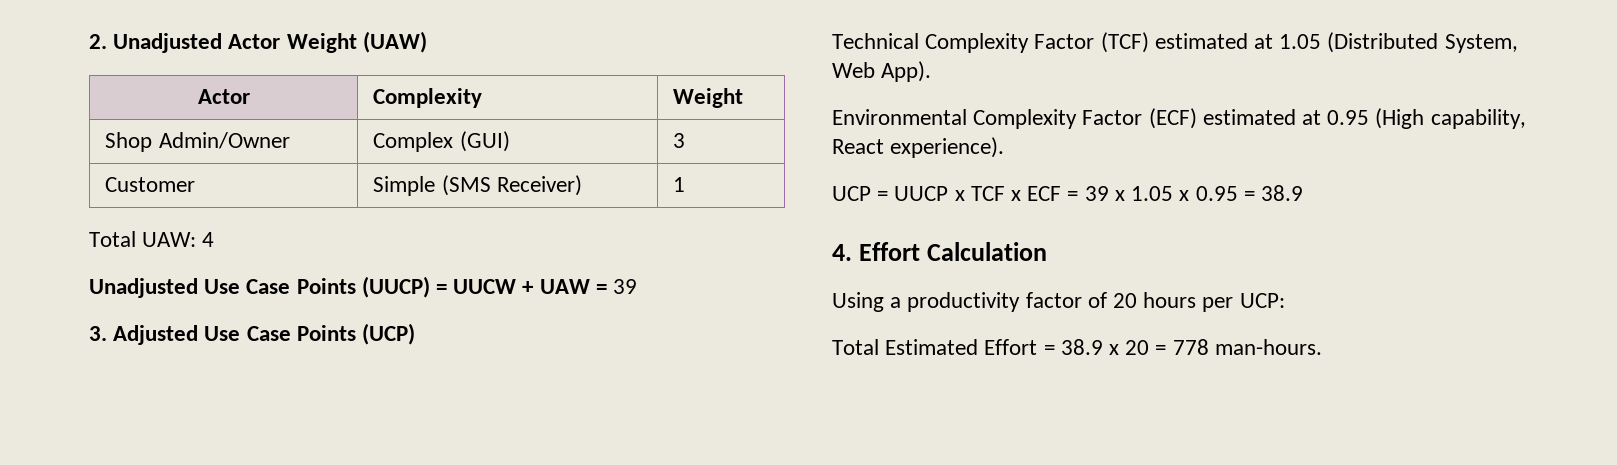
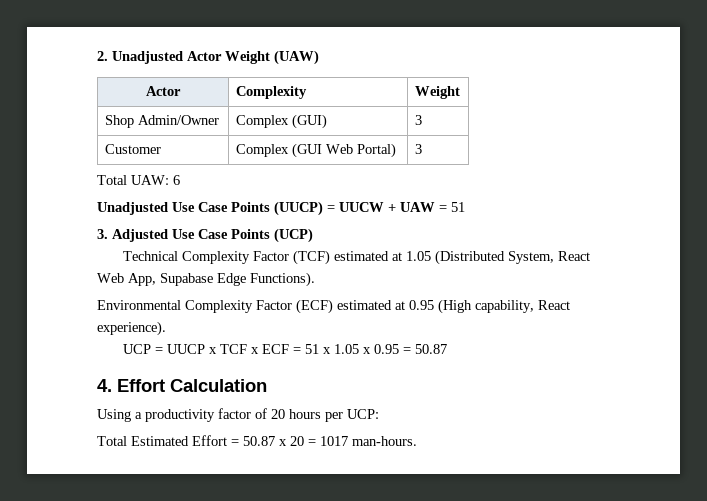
- Customer | Simple (SMS Receiver) | 1
+ Customer | Complex (GUI Web Portal) | 3
- Total UAW: 4
+ Total UAW: 6
- Unadjusted Use Case Points (UUCP) = UUCW + UAW = 39
+ Unadjusted Use Case Points (UUCP) = UUCW + UAW = 51
- Technical Complexity Factor (TCF) estimated at 1.05 (Distributed System, Web App).
+ Technical Complexity Factor (TCF) estimated at 1.05 (Distributed System, React Web App, Supabase Edge Functions).
- UCP = UUCP x TCF x ECF = 39 x 1.05 x 0.95 = 38.9
+ UCP = UUCP x TCF x ECF = 51 x 1.05 x 0.95 = 50.87
- Total Estimated Effort = 38.9 x 20 = 778 man-hours.
+ Total Estimated Effort = 50.87 x 20 = 1017 man-hours.

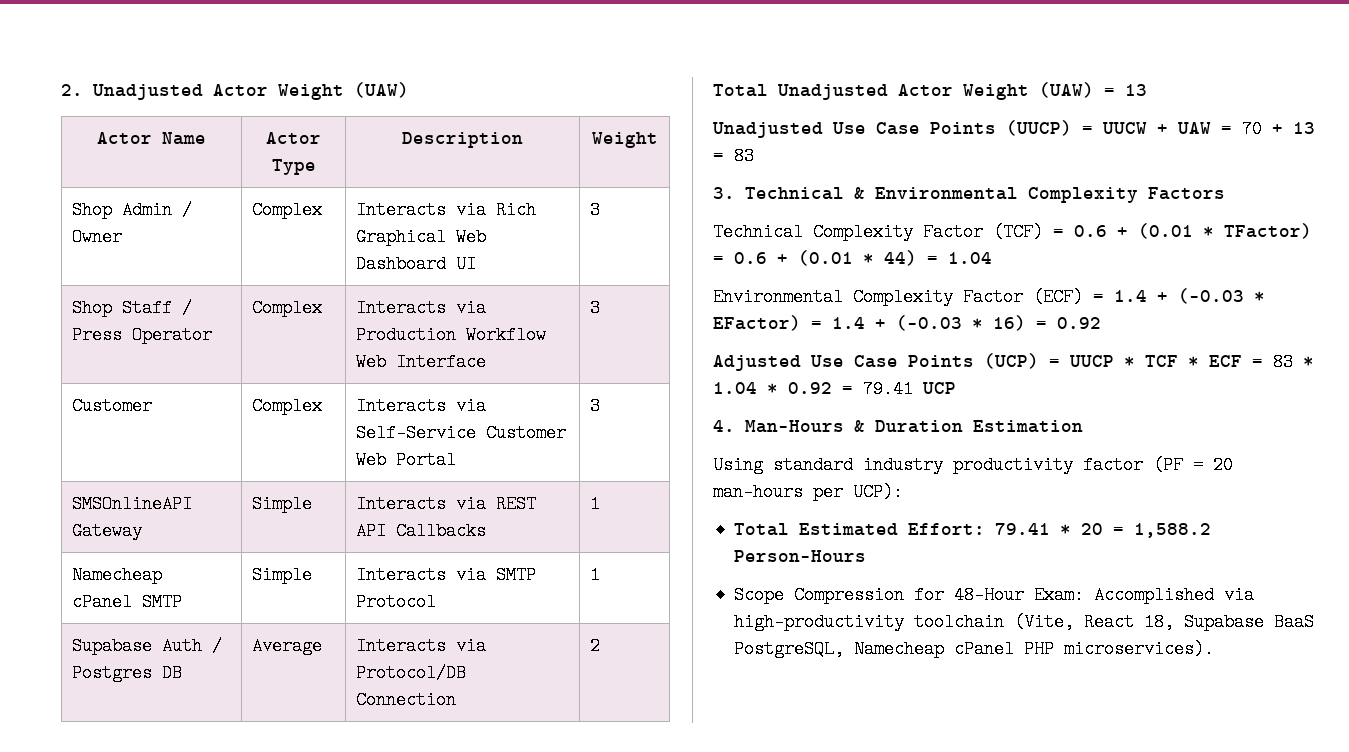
- Actor | Complexity | Weight
- Shop Admin/Owner | Complex (GUI) | 3
- Customer | Complex (GUI Web Portal) | 3
- Total UAW: 6
+ Actor Name | Actor Type | Description | Weight
+ Shop Admin / Owner | Complex | Interacts via Rich Graphical Web Dashboard UI | 3
+ Shop Staff / Press Operator | Complex | Interacts via Production Workflow Web Interface | 3
+ Customer | Complex | Interacts via Self-Service Customer Web Portal | 3
+ SMSOnlineAPI Gateway | Simple | Interacts via REST API Callbacks | 1
+ Namecheap cPanel SMTP | Simple | Interacts via SMTP Protocol | 1
+ Supabase Auth / Postgres DB | Average | Interacts via Protocol/DB Connection | 2
+ Total Unadjusted Actor Weight (UAW) = 13
- Unadjusted Use Case Points (UUCP) = UUCW + UAW = 51
- 3. Adjusted Use Case Points (UCP)
- Technical Complexity Factor (TCF) estimated at 1.05 (Distributed System, React Web App, Supabase Edge Functions).
- Environmental Complexity Factor (ECF) estimated at 0.95 (High capability, React experience).
- UCP = UUCP x TCF x ECF = 51 x 1.05 x 0.95 = 50.87
- 4. Effort Calculation
- Using a productivity factor of 20 hours per UCP:
- Total Estimated Effort = 50.87 x 20 = 1017 man-hours.
+ Unadjusted Use Case Points (UUCP) = UUCW + UAW = 70 + 13 = 83
+ 3. Technical & Environmental Complexity Factors
+ Technical Complexity Factor (TCF) = 0.6 + (0.01 * TFactor) = 0.6 + (0.01 * 44) = 1.04
+ Environmental Complexity Factor (ECF) = 1.4 + (-0.03 * EFactor) = 1.4 + (-0.03 * 16) = 0.92
+ Adjusted Use Case Points (UCP) = UUCP * TCF * ECF = 83 * 1.04 * 0.92 = 79.41 UCP
+ 4. Man-Hours & Duration Estimation
+ Using standard industry productivity factor (PF = 20 man-hours per UCP):
+ Total Estimated Effort: 79.41 * 20 = 1,588.2 Person-Hours
+ Scope Compression for 48-Hour Exam: Accomplished via high-productivity toolchain (Vite, React 18, Supabase BaaS PostgreSQL, Namecheap cPanel PHP microservices).

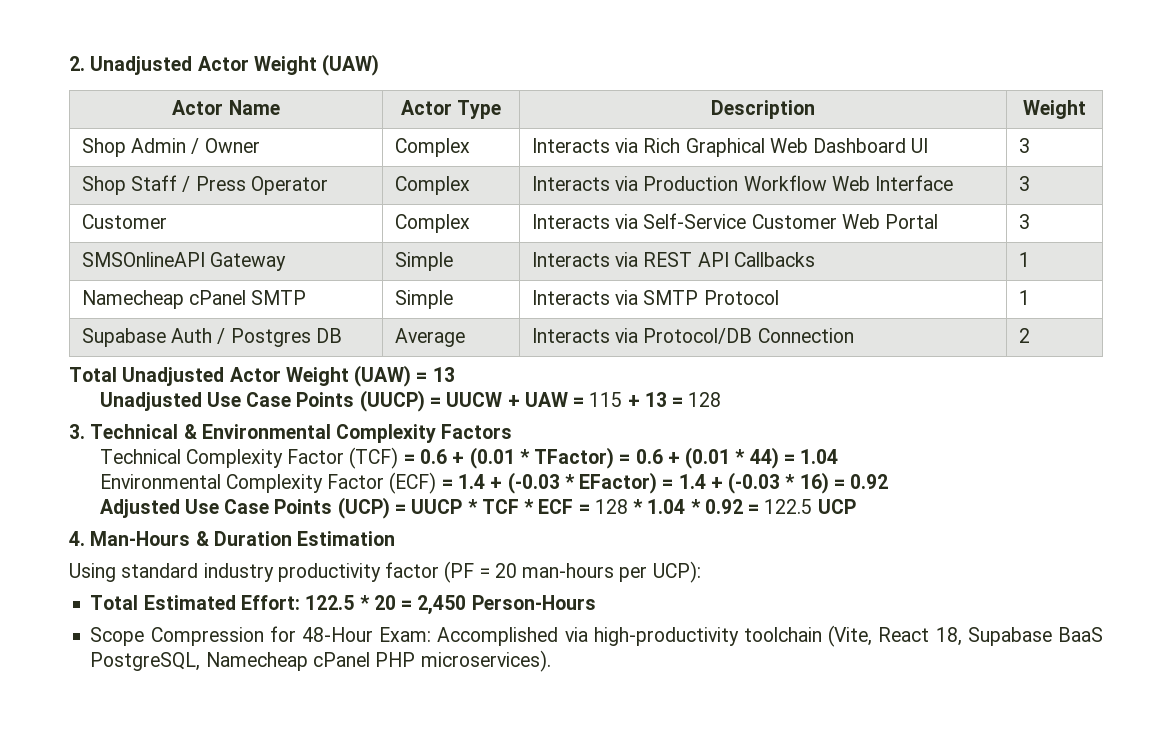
- Unadjusted Use Case Points (UUCP) = UUCW + UAW = 70 + 13 = 83
+ Unadjusted Use Case Points (UUCP) = UUCW + UAW = 115 + 13 = 128
- Adjusted Use Case Points (UCP) = UUCP * TCF * ECF = 83 * 1.04 * 0.92 = 79.41 UCP
+ Adjusted Use Case Points (UCP) = UUCP * TCF * ECF = 128 * 1.04 * 0.92 = 122.5 UCP
- Total Estimated Effort: 79.41 * 20 = 1,588.2 Person-Hours
+ Total Estimated Effort: 122.5 * 20 = 2,450 Person-Hours

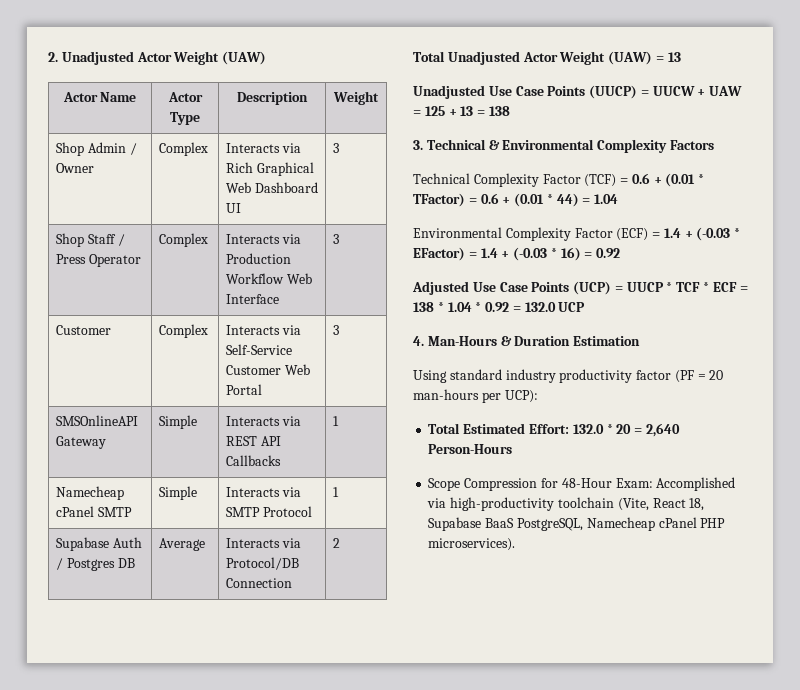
- Unadjusted Use Case Points (UUCP) = UUCW + UAW = 115 + 13 = 128
+ Unadjusted Use Case Points (UUCP) = UUCW + UAW = 125 + 13 = 138
- Adjusted Use Case Points (UCP) = UUCP * TCF * ECF = 128 * 1.04 * 0.92 = 122.5 UCP
+ Adjusted Use Case Points (UCP) = UUCP * TCF * ECF = 138 * 1.04 * 0.92 = 132.0 UCP
- Total Estimated Effort: 122.5 * 20 = 2,450 Person-Hours
+ Total Estimated Effort: 132.0 * 20 = 2,640 Person-Hours

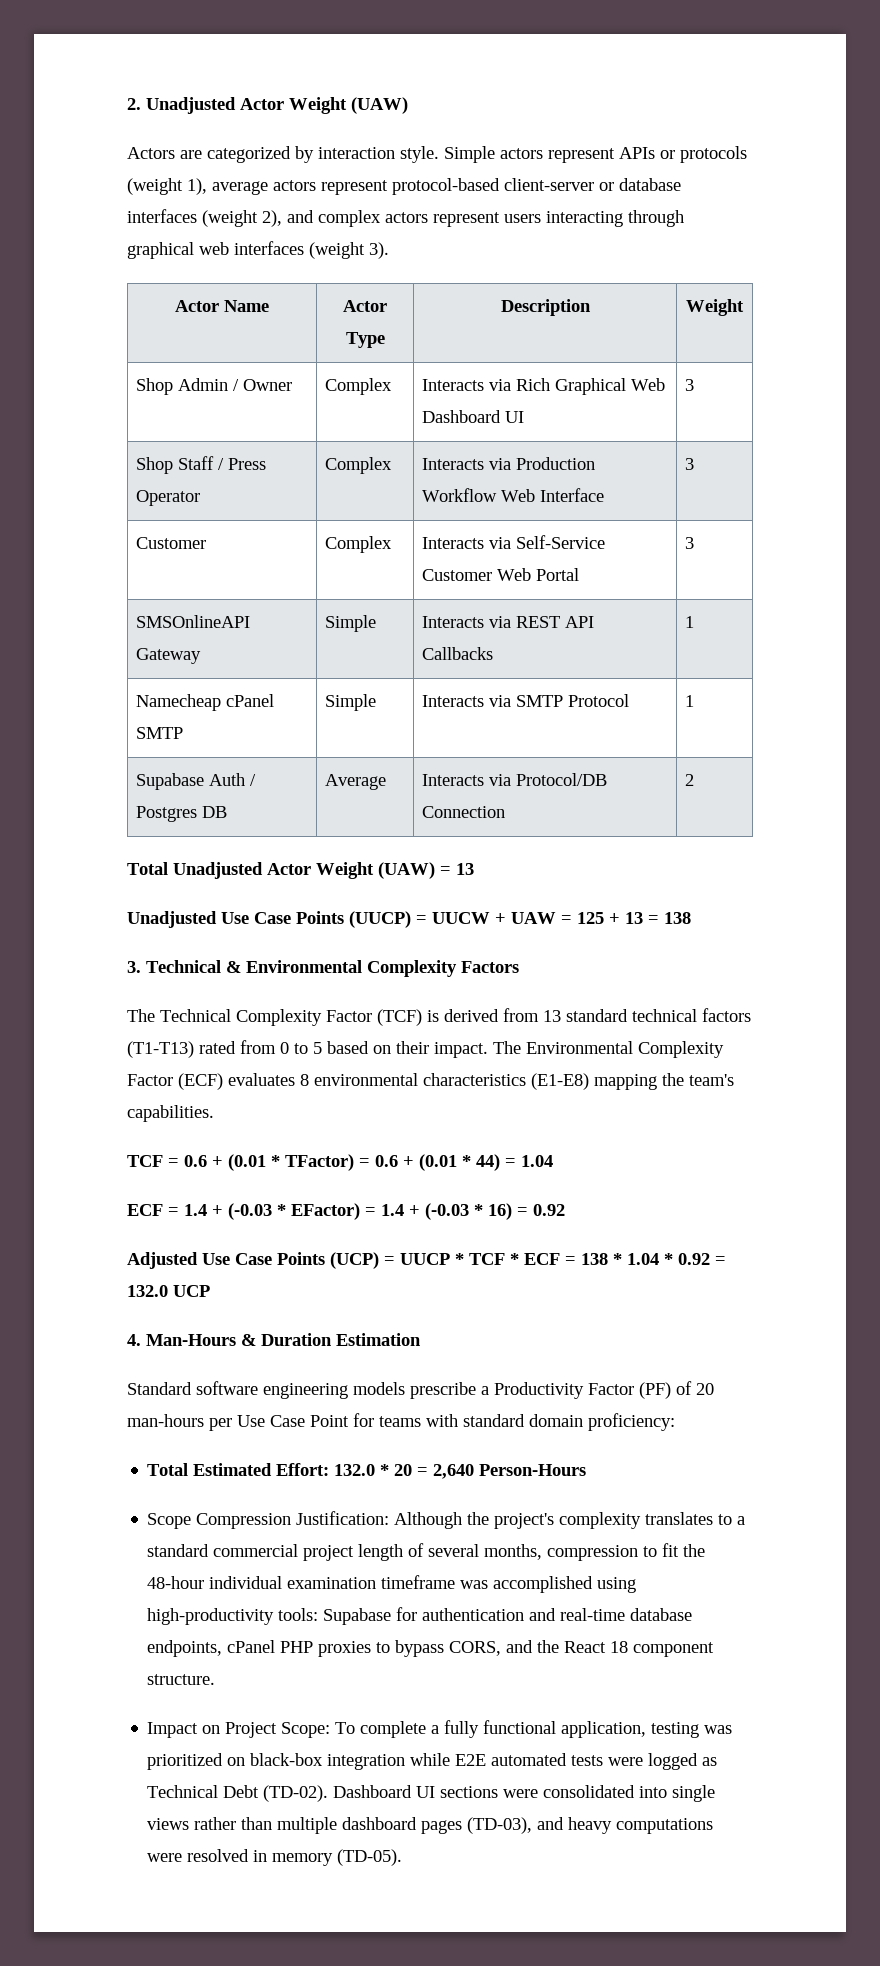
+ Actors are categorized by interaction style. Simple actors represent APIs or protocols (weight 1), average actors represent protocol-based client-server or database interfaces (weight 2), and complex actors represent users interacting through graphical web interfaces (weight 3).
- Technical Complexity Factor (TCF) = 0.6 + (0.01 * TFactor) = 0.6 + (0.01 * 44) = 1.04
+ The Technical Complexity Factor (TCF) is derived from 13 standard technical factors (T1-T13) rated from 0 to 5 based on their impact. The Environmental Complexity Factor (ECF) evaluates 8 environmental characteristics (E1-E8) mapping the team's capabilities.
+ TCF = 0.6 + (0.01 * TFactor) = 0.6 + (0.01 * 44) = 1.04
- Environmental Complexity Factor (ECF) = 1.4 + (-0.03 * EFactor) = 1.4 + (-0.03 * 16) = 0.92
+ ECF = 1.4 + (-0.03 * EFactor) = 1.4 + (-0.03 * 16) = 0.92
- Using standard industry productivity factor (PF = 20 man-hours per UCP):
+ Standard software engineering models prescribe a Productivity Factor (PF) of 20 man-hours per Use Case Point for teams with standard domain proficiency:
- Scope Compression for 48-Hour Exam: Accomplished via high-productivity toolchain (Vite, React 18, Supabase BaaS PostgreSQL, Namecheap cPanel PHP microservices).
+ Scope Compression Justification: Although the project's complexity translates to a standard commercial project length of several months, compression to fit the 48-hour individual examination timeframe was accomplished using high-productivity tools: Supabase for authentication and real-time database endpoints, cPanel PHP proxies to bypass CORS, and the React 18 component structure.
+ Impact on Project Scope: To complete a fully functional application, testing was prioritized on black-box integration while E2E automated tests were logged as Technical Debt (TD-02). Dashboard UI sections were consolidated into single views rather than multiple dashboard pages (TD-03), and heavy computations were resolved in memory (TD-05).

